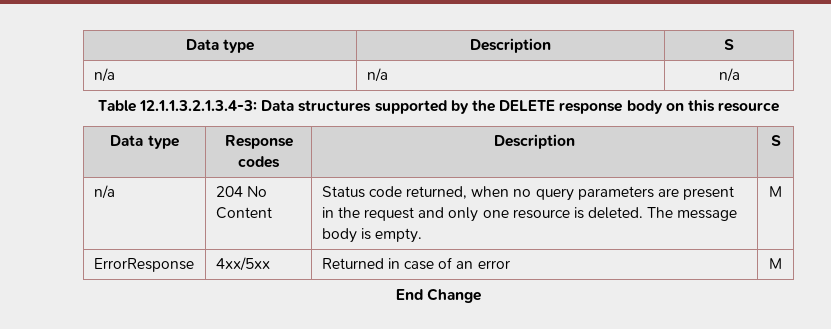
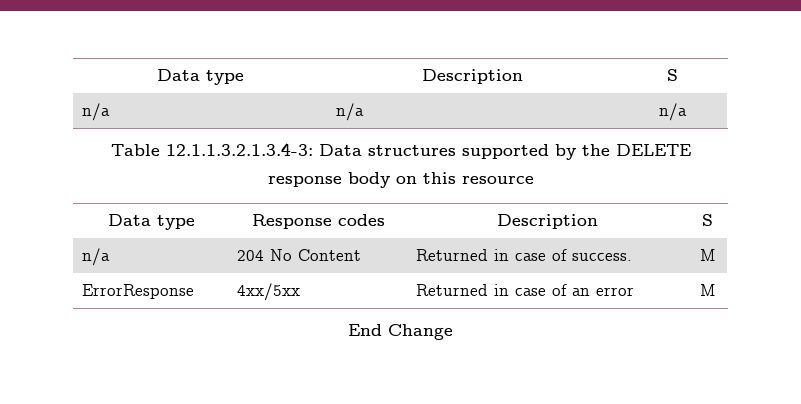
- n/a | 204 No Content | Status code returned, when no query parameters are present in the request and only one resource is deleted. The message body is empty. | M
+ n/a | 204 No Content | Returned in case of success. | M

